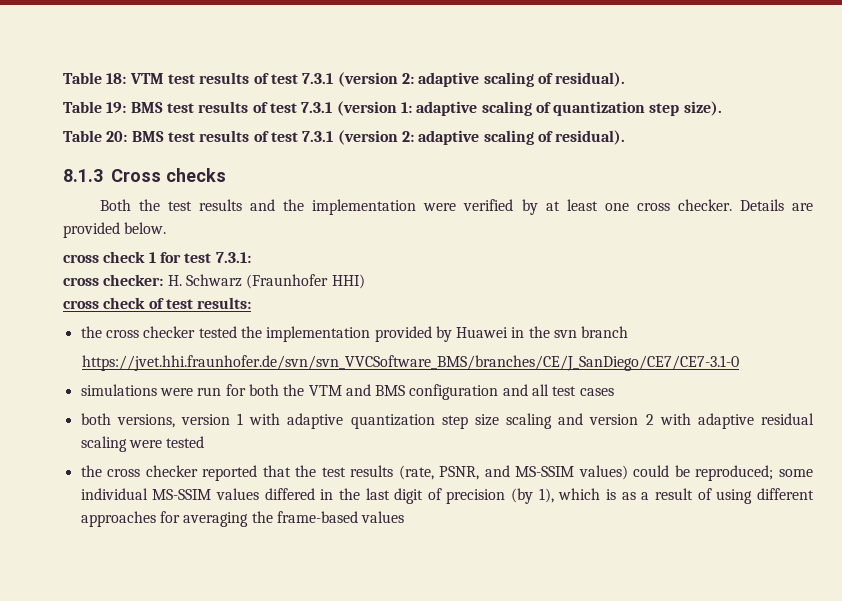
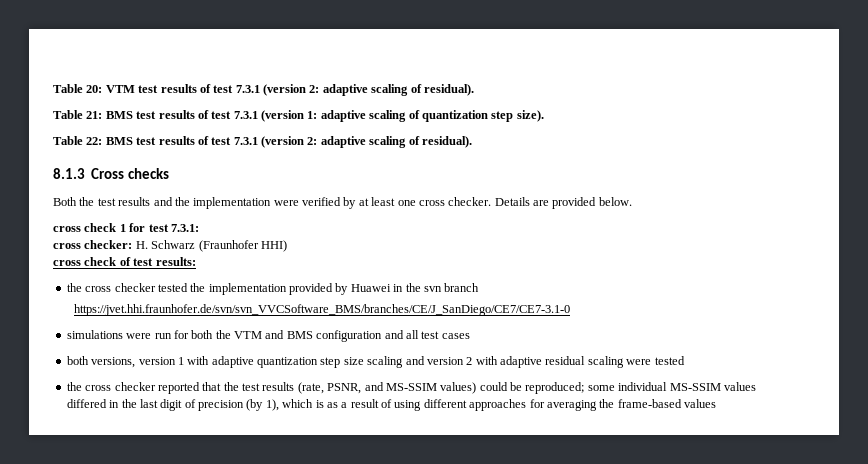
- Table 18: VTM test results of test 7.3.1 (version 2: adaptive scaling of residual).
+ Table 20: VTM test results of test 7.3.1 (version 2: adaptive scaling of residual).
- Table 19: BMS test results of test 7.3.1 (version 1: adaptive scaling of quantization step size).
+ Table 21: BMS test results of test 7.3.1 (version 1: adaptive scaling of quantization step size).
- Table 20: BMS test results of test 7.3.1 (version 2: adaptive scaling of residual).
+ Table 22: BMS test results of test 7.3.1 (version 2: adaptive scaling of residual).

